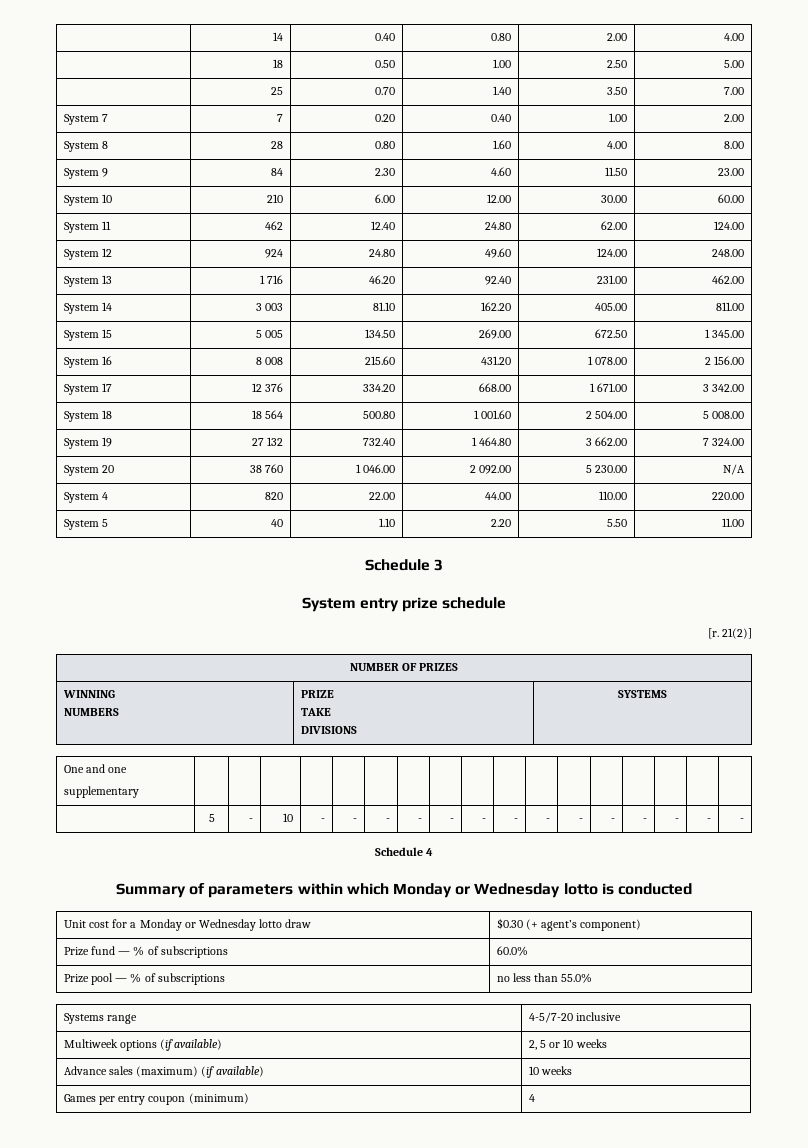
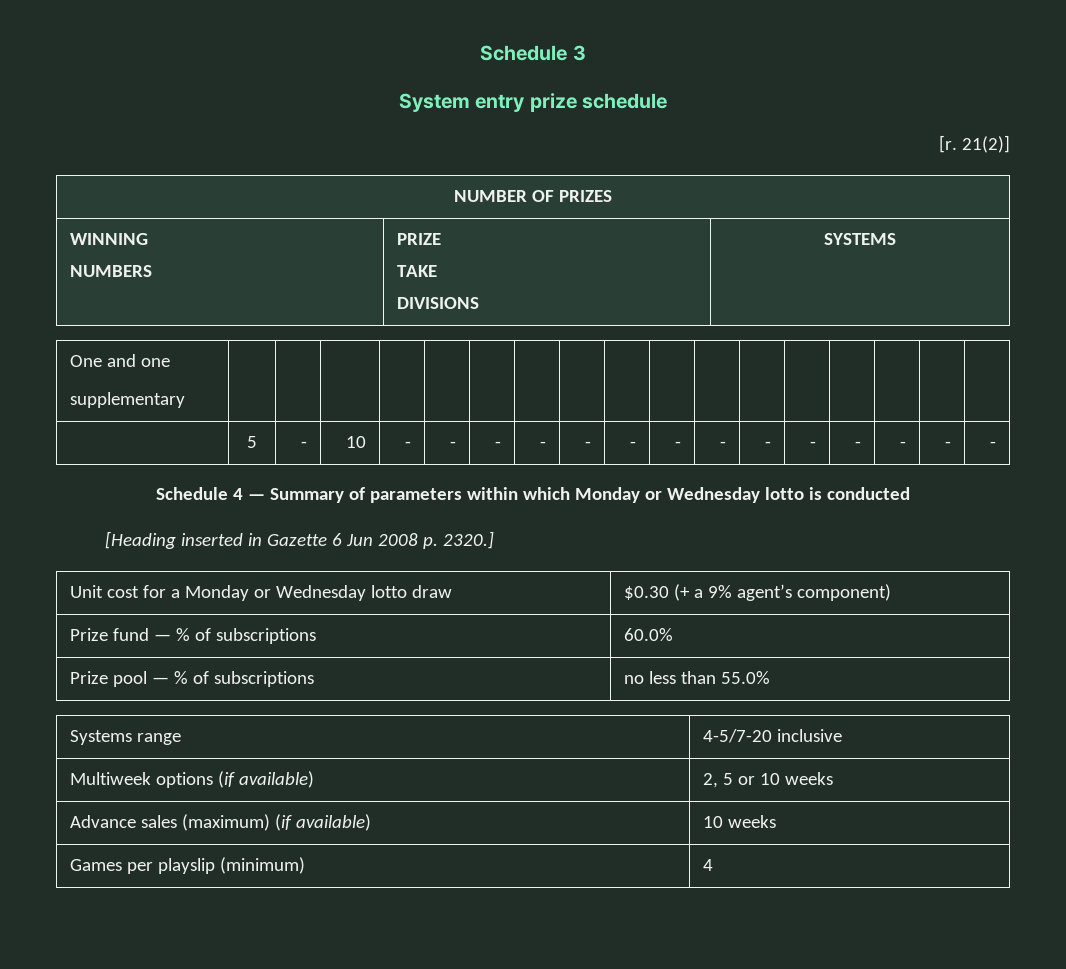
- | 14 | 0.40 | 0.80 | 2.00 | 4.00
- | 18 | 0.50 | 1.00 | 2.50 | 5.00
- | 25 | 0.70 | 1.40 | 3.50 | 7.00
- System 7 | 7 | 0.20 | 0.40 | 1.00 | 2.00
- System 8 | 28 | 0.80 | 1.60 | 4.00 | 8.00
- System 9 | 84 | 2.30 | 4.60 | 11.50 | 23.00
- System 10 | 210 | 6.00 | 12.00 | 30.00 | 60.00
- System 11 | 462 | 12.40 | 24.80 | 62.00 | 124.00
- System 12 | 924 | 24.80 | 49.60 | 124.00 | 248.00
- System 13 | 1 716 | 46.20 | 92.40 | 231.00 | 462.00
- System 14 | 3 003 | 81.10 | 162.20 | 405.00 | 811.00
- System 15 | 5 005 | 134.50 | 269.00 | 672.50 | 1 345.00
- System 16 | 8 008 | 215.60 | 431.20 | 1 078.00 | 2 156.00
- System 17 | 12 376 | 334.20 | 668.00 | 1 671.00 | 3 342.00
- System 18 | 18 564 | 500.80 | 1 001.60 | 2 504.00 | 5 008.00
- System 19 | 27 132 | 732.40 | 1 464.80 | 3 662.00 | 7 324.00
- System 20 | 38 760 | 1 046.00 | 2 092.00 | 5 230.00 | N/A
- System 4 | 820 | 22.00 | 44.00 | 110.00 | 220.00
- System 5 | 40 | 1.10 | 2.20 | 5.50 | 11.00
- Schedule 4
- Summary of parameters within which Monday or Wednesday lotto is conducted
+ Schedule 4 — Summary of parameters within which Monday or Wednesday lotto is conducted
+ [Heading inserted in Gazette 6 Jun 2008 p. 2320.]
- Unit cost for a Monday or Wednesday lotto draw | $0.30 (+ agent’s component)
+ Unit cost for a Monday or Wednesday lotto draw | $0.30 (+ a 9% agent’s component)
- Games per entry coupon (minimum) | 4
+ Games per playslip (minimum) | 4

